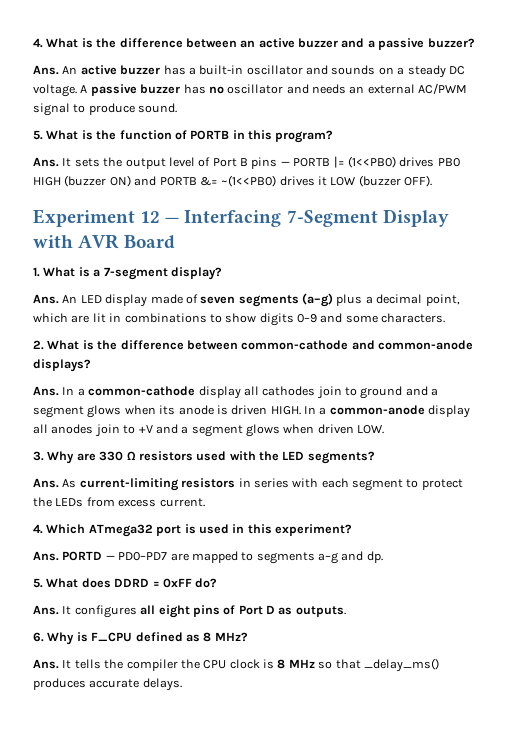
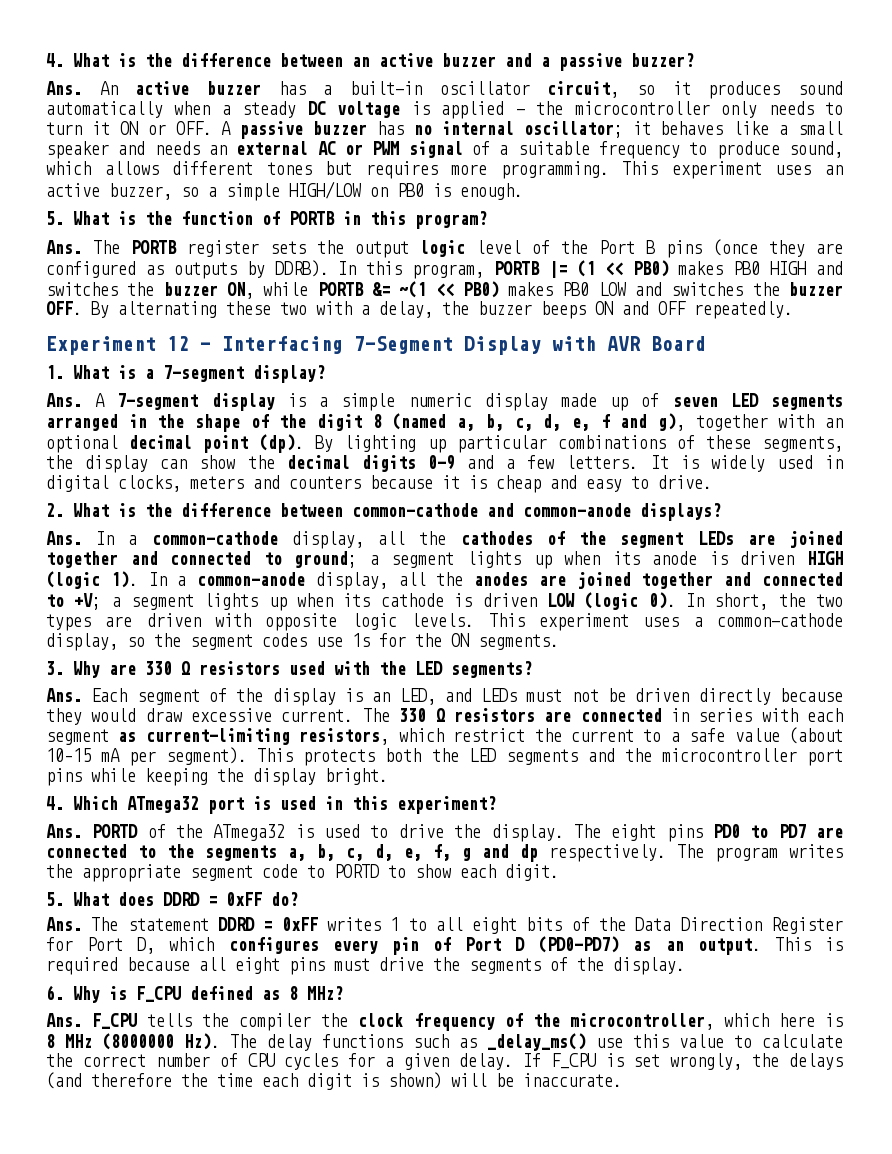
- Ans. An active buzzer has a built-in oscillator and sounds on a steady DC voltage. A passive buzzer has no oscillator and needs an external AC/PWM signal to produce sound.
+ Ans. An active buzzer has a built-in oscillator circuit, so it produces sound automatically when a steady DC voltage is applied — the microcontroller only needs to turn it ON or OFF. A passive buzzer has no internal oscillator; it behaves like a small speaker and needs an external AC or PWM signal of a suitable frequency to produce sound, which allows different tones but requires more programming. This experiment uses an active buzzer, so a simple HIGH/LOW on PB0 is enough.
- Ans. It sets the output level of Port B pins — PORTB |= (1<<PB0) drives PB0 HIGH (buzzer ON) and PORTB &= ~(1<<PB0) drives it LOW (buzzer OFF).
+ Ans. The PORTB register sets the output logic level of the Port B pins (once they are configured as outputs by DDRB). In this program, PORTB |= (1 << PB0) makes PB0 HIGH and switches the buzzer ON, while PORTB &= ~(1 << PB0) makes PB0 LOW and switches the buzzer OFF. By alternating these two with a delay, the buzzer beeps ON and OFF repeatedly.
- Ans. An LED display made of seven segments (a–g) plus a decimal point, which are lit in combinations to show digits 0–9 and some characters.
+ Ans. A 7-segment display is a simple numeric display made up of seven LED segments arranged in the shape of the digit 8 (named a, b, c, d, e, f and g), together with an optional decimal point (dp). By lighting up particular combinations of these segments, the display can show the decimal digits 0–9 and a few letters. It is widely used in digital clocks, meters and counters because it is cheap and easy to drive.
- Ans. In a common-cathode display all cathodes join to ground and a segment glows when its anode is driven HIGH. In a common-anode display all anodes join to +V and a segment glows when driven LOW.
+ Ans. In a common-cathode display, all the cathodes of the segment LEDs are joined together and connected to ground; a segment lights up when its anode is driven HIGH (logic 1). In a common-anode display, all the anodes are joined together and connected to +V; a segment lights up when its cathode is driven LOW (logic 0). In short, the two types are driven with opposite logic levels. This experiment uses a common-cathode display, so the segment codes use 1s for the ON segments.
- Ans. As current-limiting resistors in series with each segment to protect the LEDs from excess current.
+ Ans. Each segment of the display is an LED, and LEDs must not be driven directly because they would draw excessive current. The 330 Ω resistors are connected in series with each segment as current-limiting resistors, which restrict the current to a safe value (about 10–15 mA per segment). This protects both the LED segments and the microcontroller port pins while keeping the display bright.
- Ans. PORTD — PD0–PD7 are mapped to segments a–g and dp.
+ Ans. PORTD of the ATmega32 is used to drive the display. The eight pins PD0 to PD7 are connected to the segments a, b, c, d, e, f, g and dp respectively. The program writes the appropriate segment code to PORTD to show each digit.
- Ans. It configures all eight pins of Port D as outputs.
+ Ans. The statement DDRD = 0xFF writes 1 to all eight bits of the Data Direction Register for Port D, which configures every pin of Port D (PD0–PD7) as an output. This is required because all eight pins must drive the segments of the display.
- Ans. It tells the compiler the CPU clock is 8 MHz so that _delay_ms() produces accurate delays.
+ Ans. F_CPU tells the compiler the clock frequency of the microcontroller, which here is 8 MHz (8000000 Hz). The delay functions such as _delay_ms() use this value to calculate the correct number of CPU cycles for a given delay. If F_CPU is set wrongly, the delays (and therefore the time each digit is shown) will be inaccurate.

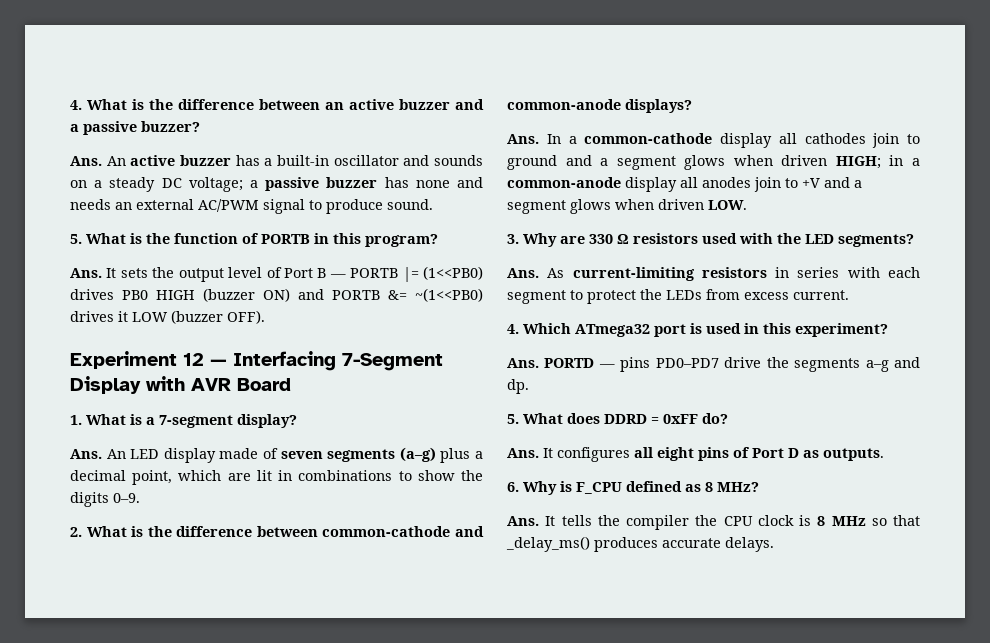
- Ans. An active buzzer has a built-in oscillator circuit, so it produces sound automatically when a steady DC voltage is applied — the microcontroller only needs to turn it ON or OFF. A passive buzzer has no internal oscillator; it behaves like a small speaker and needs an external AC or PWM signal of a suitable frequency to produce sound, which allows different tones but requires more programming. This experiment uses an active buzzer, so a simple HIGH/LOW on PB0 is enough.
+ Ans. An active buzzer has a built-in oscillator and sounds on a steady DC voltage; a passive buzzer has none and needs an external AC/PWM signal to produce sound.
- Ans. The PORTB register sets the output logic level of the Port B pins (once they are configured as outputs by DDRB). In this program, PORTB |= (1 << PB0) makes PB0 HIGH and switches the buzzer ON, while PORTB &= ~(1 << PB0) makes PB0 LOW and switches the buzzer OFF. By alternating these two with a delay, the buzzer beeps ON and OFF repeatedly.
+ Ans. It sets the output level of Port B — PORTB |= (1<<PB0) drives PB0 HIGH (buzzer ON) and PORTB &= ~(1<<PB0) drives it LOW (buzzer OFF).
- Ans. A 7-segment display is a simple numeric display made up of seven LED segments arranged in the shape of the digit 8 (named a, b, c, d, e, f and g), together with an optional decimal point (dp). By lighting up particular combinations of these segments, the display can show the decimal digits 0–9 and a few letters. It is widely used in digital clocks, meters and counters because it is cheap and easy to drive.
+ Ans. An LED display made of seven segments (a–g) plus a decimal point, which are lit in combinations to show the digits 0–9.
- Ans. In a common-cathode display, all the cathodes of the segment LEDs are joined together and connected to ground; a segment lights up when its anode is driven HIGH (logic 1). In a common-anode display, all the anodes are joined together and connected to +V; a segment lights up when its cathode is driven LOW (logic 0). In short, the two types are driven with opposite logic levels. This experiment uses a common-cathode display, so the segment codes use 1s for the ON segments.
+ Ans. In a common-cathode display all cathodes join to ground and a segment glows when driven HIGH; in a common-anode display all anodes join to +V and a segment glows when driven LOW.
- Ans. Each segment of the display is an LED, and LEDs must not be driven directly because they would draw excessive current. The 330 Ω resistors are connected in series with each segment as current-limiting resistors, which restrict the current to a safe value (about 10–15 mA per segment). This protects both the LED segments and the microcontroller port pins while keeping the display bright.
+ Ans. As current-limiting resistors in series with each segment to protect the LEDs from excess current.
- Ans. PORTD of the ATmega32 is used to drive the display. The eight pins PD0 to PD7 are connected to the segments a, b, c, d, e, f, g and dp respectively. The program writes the appropriate segment code to PORTD to show each digit.
+ Ans. PORTD — pins PD0–PD7 drive the segments a–g and dp.
- Ans. The statement DDRD = 0xFF writes 1 to all eight bits of the Data Direction Register for Port D, which configures every pin of Port D (PD0–PD7) as an output. This is required because all eight pins must drive the segments of the display.
+ Ans. It configures all eight pins of Port D as outputs.
- Ans. F_CPU tells the compiler the clock frequency of the microcontroller, which here is 8 MHz (8000000 Hz). The delay functions such as _delay_ms() use this value to calculate the correct number of CPU cycles for a given delay. If F_CPU is set wrongly, the delays (and therefore the time each digit is shown) will be inaccurate.
+ Ans. It tells the compiler the CPU clock is 8 MHz so that _delay_ms() produces accurate delays.

